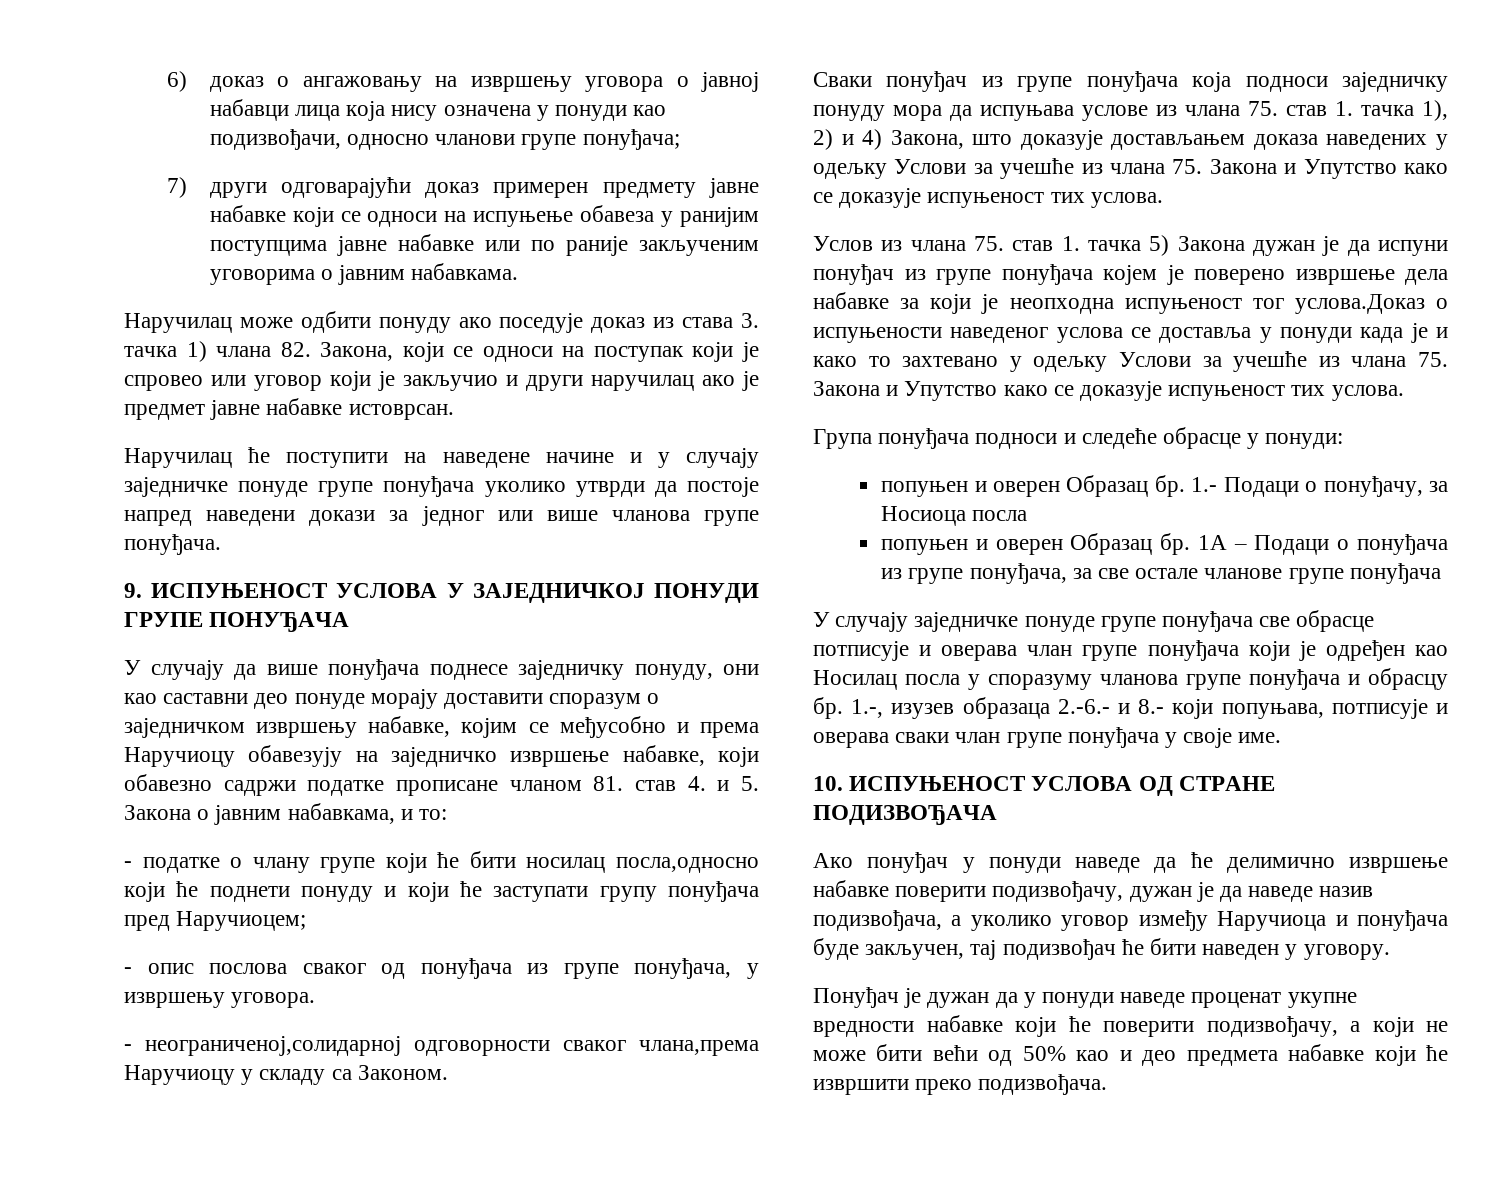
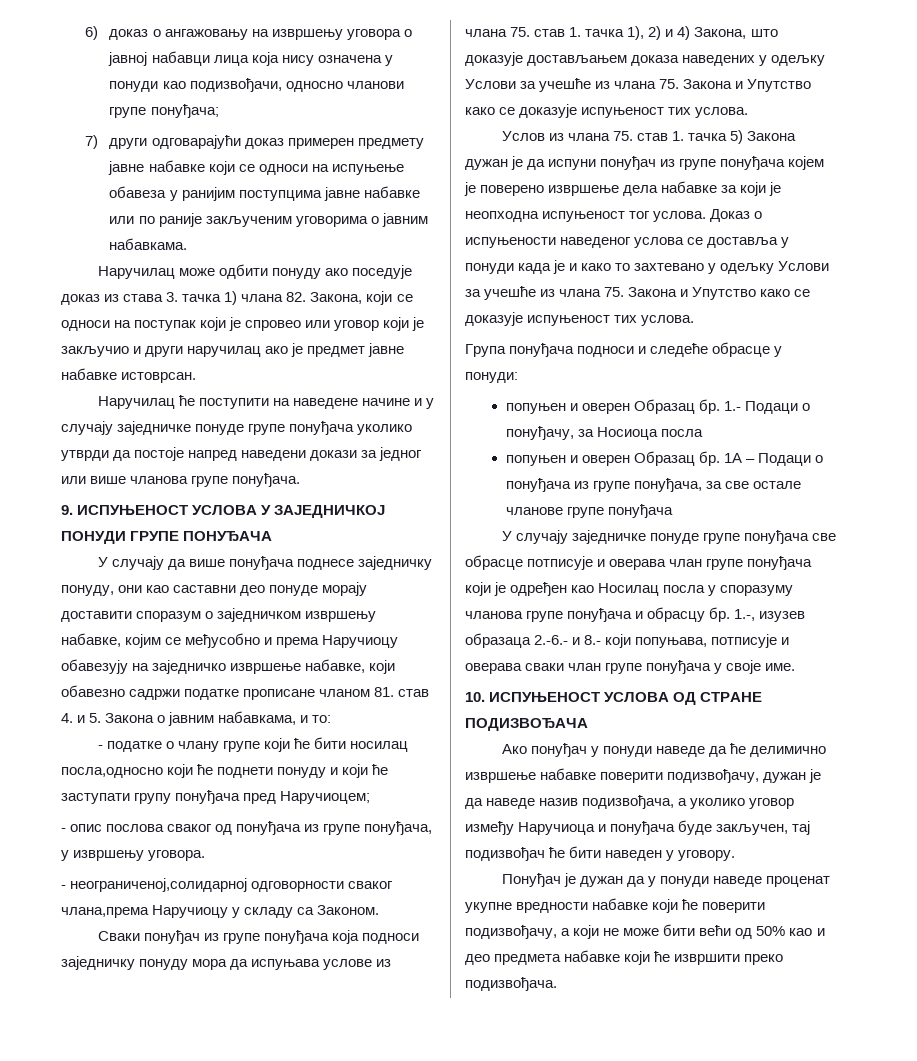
- Услов из члана 75. став 1. тачка 5) Закона дужан је да испуни понуђач из групе понуђача којем је поверено извршење дела набавке за који је неопходна испуњеност тог услова.Доказ о испуњености наведеног услова се доставља у понуди када је и како то захтевано у одељку Услови за учешће из члана 75. Закона и Упутство како се доказује испуњеност тих услова.
+ Услов из члана 75. став 1. тачка 5) Закона дужан је да испуни понуђач из групе понуђача којем је поверено извршење дела набавке за који је неопходна испуњеност тог услова. Доказ о испуњености наведеног услова се доставља у понуди када је и како то захтевано у одељку Услови за учешће из члана 75. Закона и Упутство како се доказује испуњеност тих услова.

